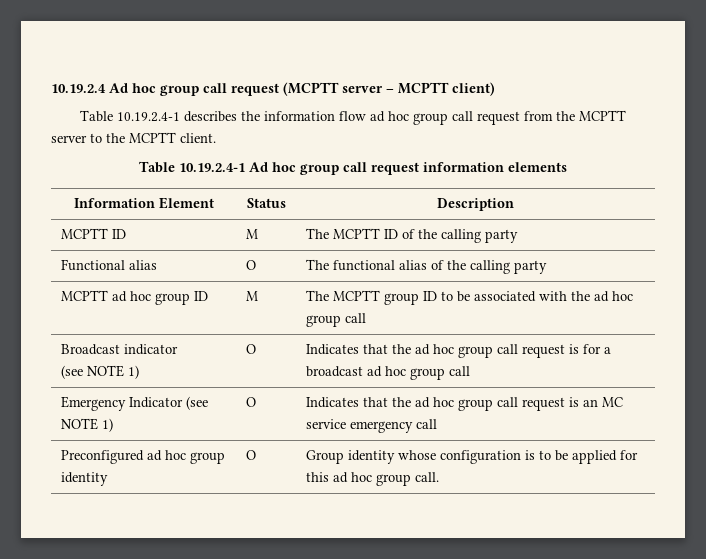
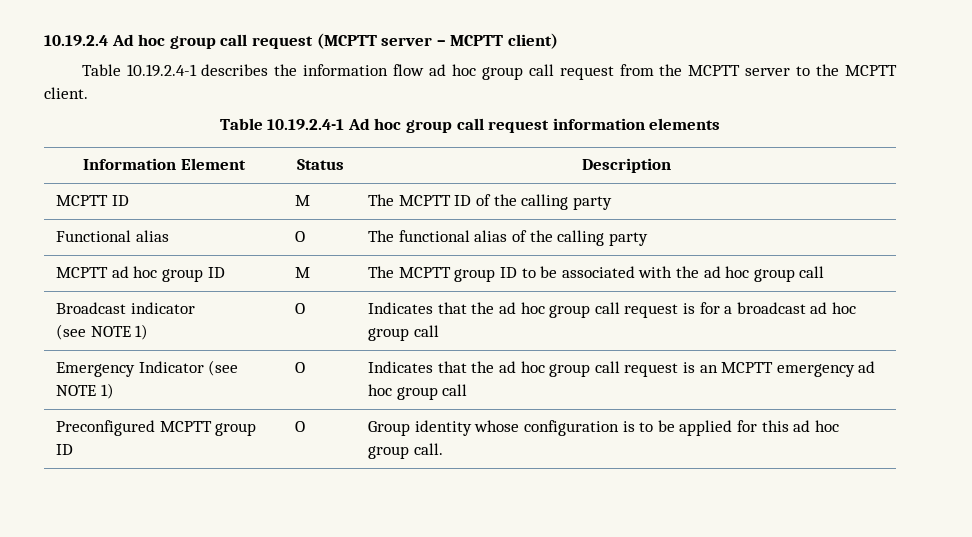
- Emergency Indicator (see NOTE 1) | O | Indicates that the ad hoc group call request is an MC service emergency call
- Preconfigured ad hoc group identity | O | Group identity whose configuration is to be applied for this ad hoc group call.
+ Emergency Indicator (see NOTE 1) | O | Indicates that the ad hoc group call request is an MCPTT emergency ad hoc group call
+ Preconfigured MCPTT group ID | O | Group identity whose configuration is to be applied for this ad hoc group call.

